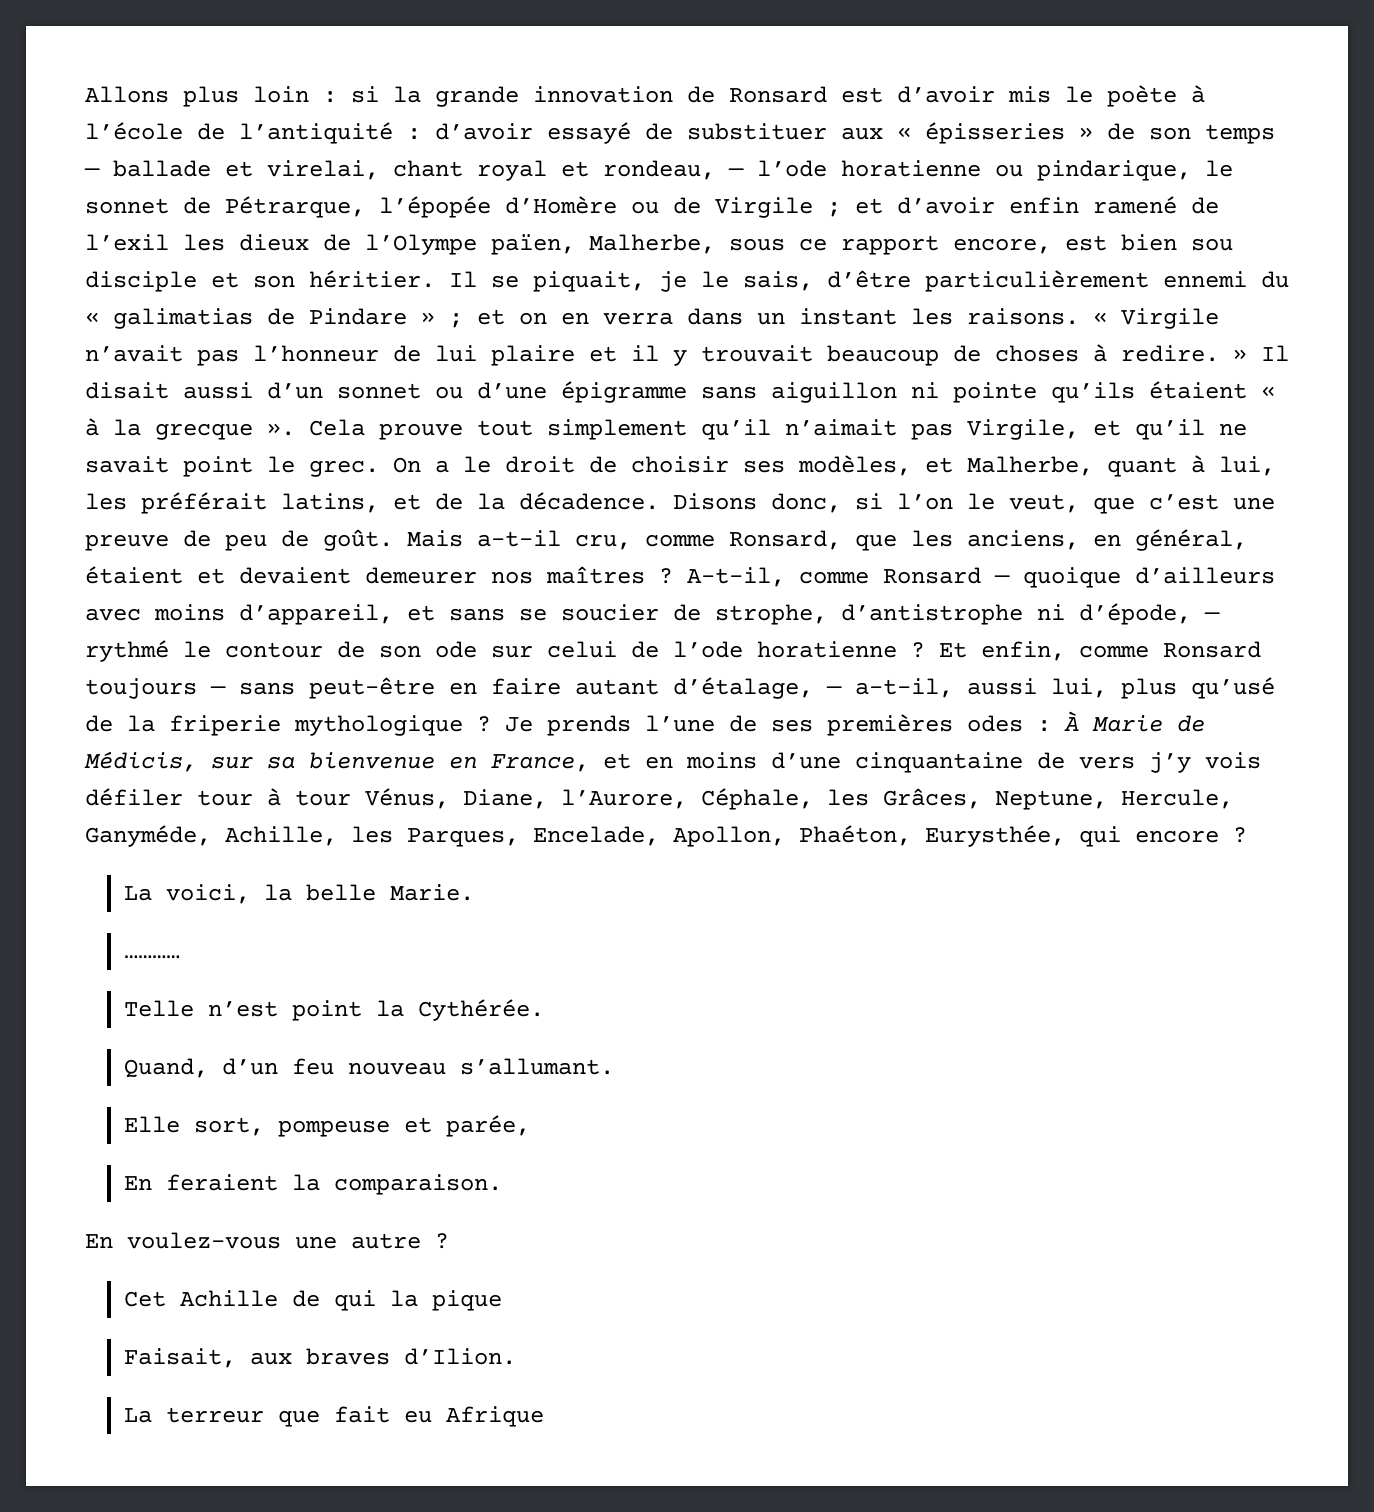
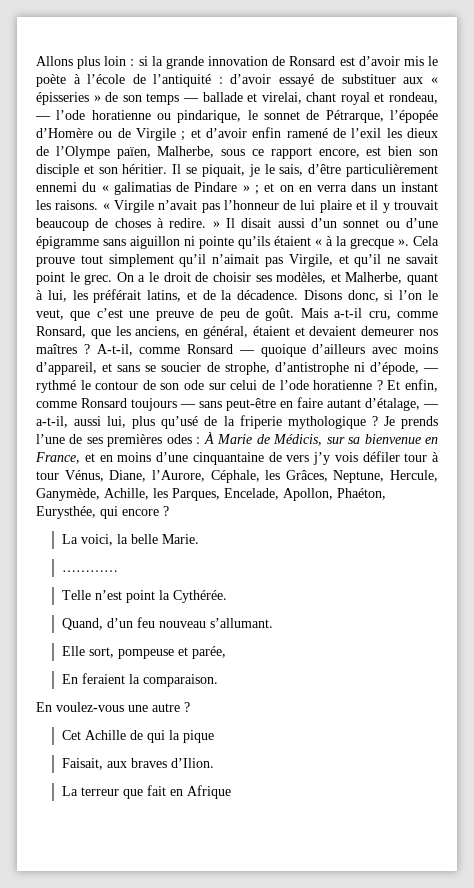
- et d’avoir enfin ramené de l’exil les dieux de l’Olympe païen, Malherbe, sous ce rapport encore, est bien sou disciple et son héritier.
+ et d’avoir enfin ramené de l’exil les dieux de l’Olympe païen, Malherbe, sous ce rapport encore, est bien son disciple et son héritier.
- Je prends l’une de ses premières odes : À Marie de Médicis, sur sa bienvenue en France, et en moins d’une cinquantaine de vers j’y vois défiler tour à tour Vénus, Diane, l’Aurore, Céphale, les Grâces, Neptune, Hercule, Ganyméde, Achille, les Parques, Encelade, Apollon, Phaéton, Eurysthée, qui encore ?
+ Je prends l’une de ses premières odes : À Marie de Médicis, sur sa bienvenue en France, et en moins d’une cinquantaine de vers j’y vois défiler tour à tour Vénus, Diane, l’Aurore, Céphale, les Grâces, Neptune, Hercule, Ganymède, Achille, les Parques, Encelade, Apollon, Phaéton, Eurysthée, qui encore ?
- La terreur que fait eu Afrique
+ La terreur que fait en Afrique

